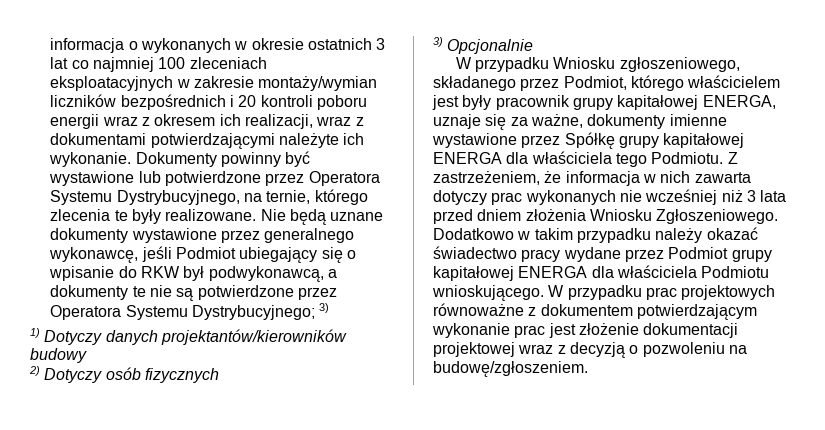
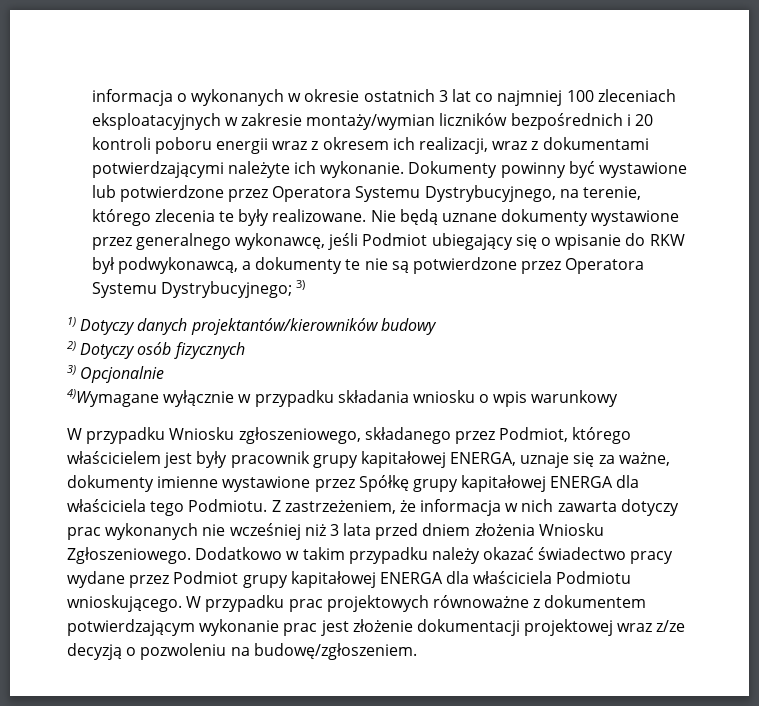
- Dokumenty powinny być wystawione lub potwierdzone przez Operatora Systemu Dystrybucyjnego, na ternie, którego zlecenia te były realizowane.
+ Dokumenty powinny być wystawione lub potwierdzone przez Operatora Systemu Dystrybucyjnego, na terenie, którego zlecenia te były realizowane.
+ 4)Wymagane wyłącznie w przypadku składania wniosku o wpis warunkowy
- W przypadku prac projektowych równoważne z dokumentem potwierdzającym wykonanie prac jest złożenie dokumentacji projektowej wraz z decyzją o pozwoleniu na budowę/zgłoszeniem.
+ W przypadku prac projektowych równoważne z dokumentem potwierdzającym wykonanie prac jest złożenie dokumentacji projektowej wraz z/ze decyzją o pozwoleniu na budowę/zgłoszeniem.

